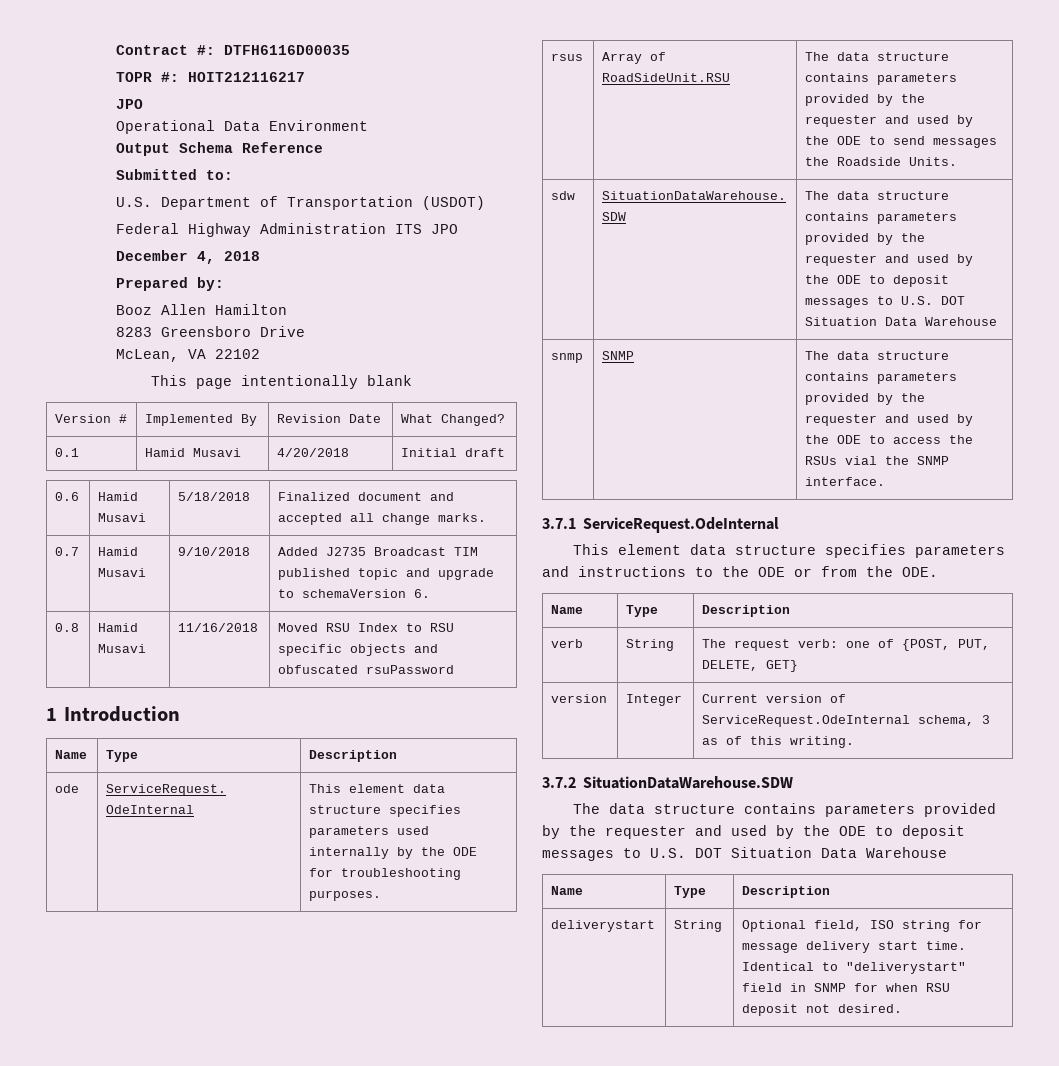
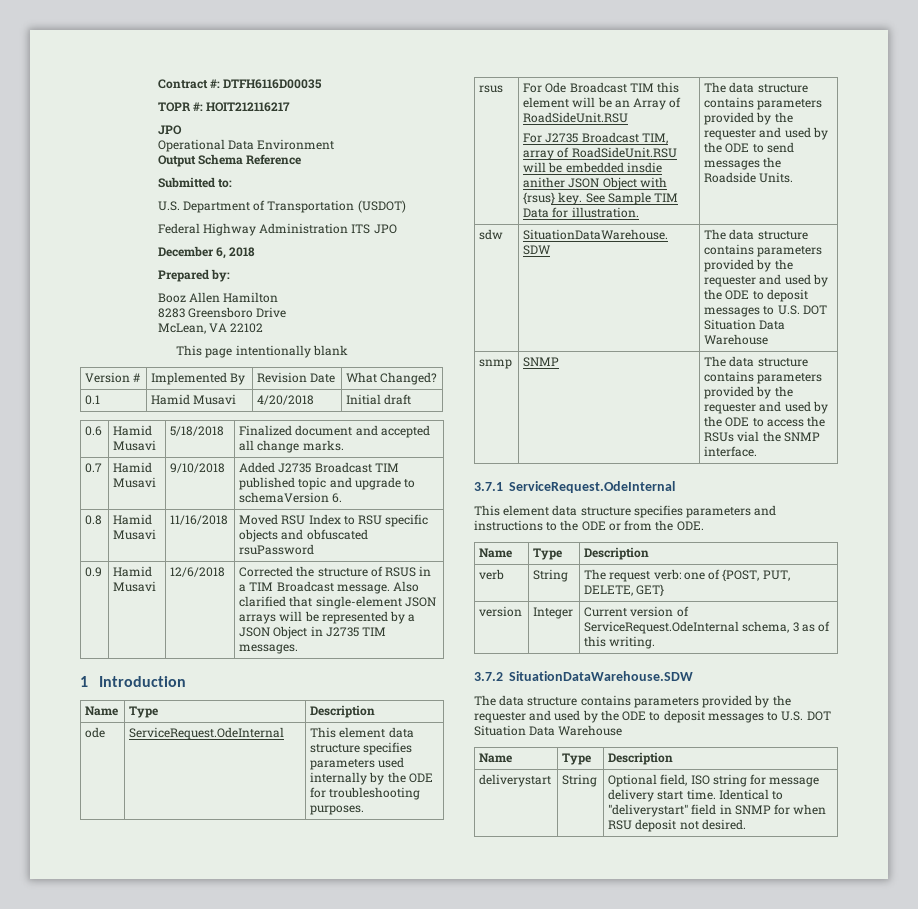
- December 4, 2018
+ December 6, 2018
+ 0.9 | Hamid Musavi | 12/6/2018 | Corrected the structure of RSUS in a TIM Broadcast message. Also clarified that single-element JSON arrays will be represented by a JSON Object in J2735 TIM messages.
- Array of RoadSideUnit.RSU
+ For Ode Broadcast TIM this element will be an Array of RoadSideUnit.RSU
+ For J2735 Broadcast TIM, array of RoadSideUnit.RSU will be embedded insdie anither JSON Object with {rsus} key. See Sample TIM Data for illustration.

